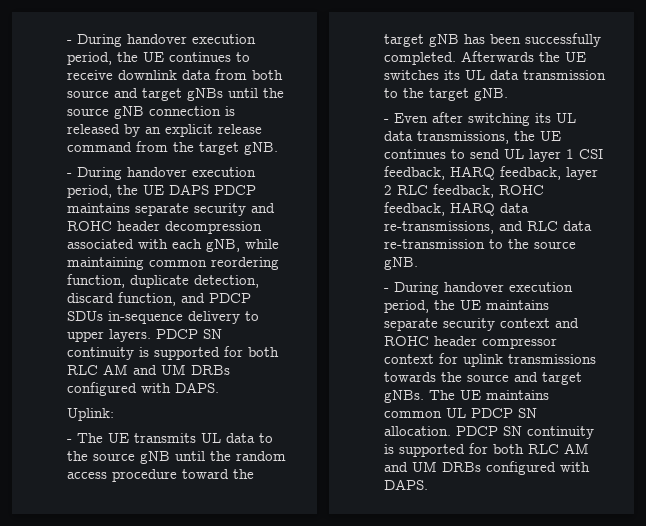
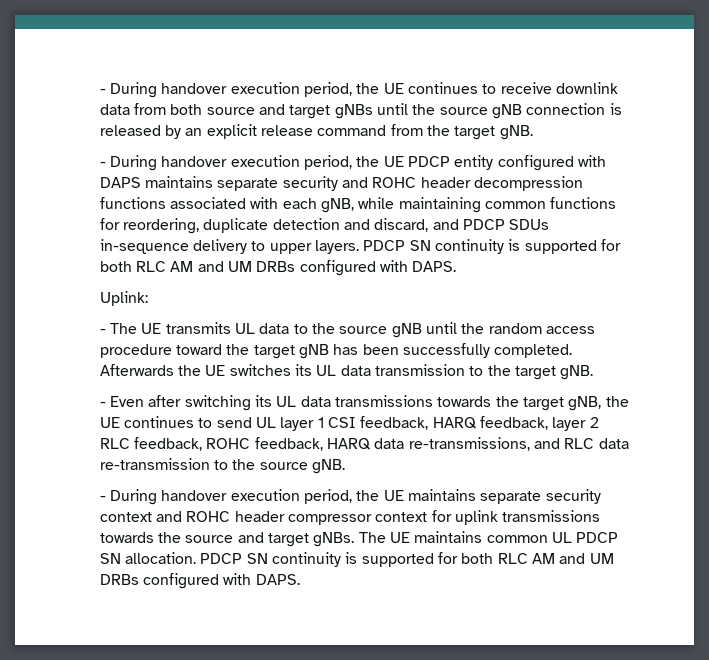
- - During handover execution period, the UE DAPS PDCP maintains separate security and ROHC header decompression associated with each gNB, while maintaining common reordering function, duplicate detection, discard function, and PDCP SDUs in-sequence delivery to upper layers.
+ - During handover execution period, the UE PDCP entity configured with DAPS maintains separate security and ROHC header decompression functions associated with each gNB, while maintaining common functions for reordering, duplicate detection and discard, and PDCP SDUs in-sequence delivery to upper layers.
- - Even after switching its UL data transmissions, the UE continues to send UL layer 1 CSI feedback, HARQ feedback, layer 2 RLC feedback, ROHC feedback, HARQ data re-transmissions, and RLC data re-transmission to the source gNB.
+ - Even after switching its UL data transmissions towards the target gNB, the UE continues to send UL layer 1 CSI feedback, HARQ feedback, layer 2 RLC feedback, ROHC feedback, HARQ data re-transmissions, and RLC data re-transmission to the source gNB.

